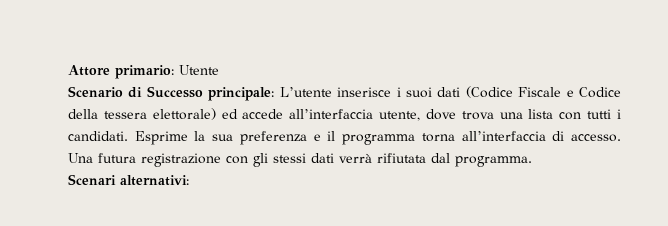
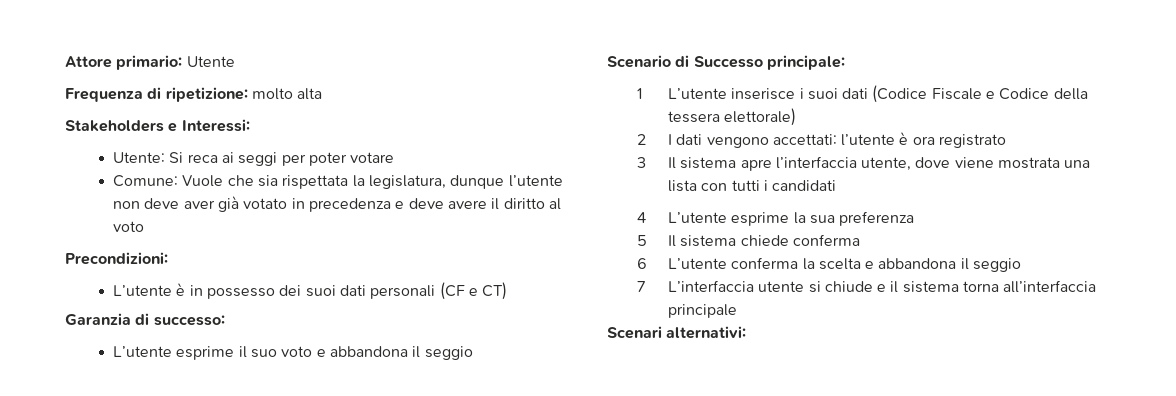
+ Frequenza di ripetizione: molto alta
+ Stakeholders e Interessi:
+ Utente: Si reca ai seggi per poter votare
+ Comune: Vuole che sia rispettata la legislatura, dunque l’utente non deve aver già votato in precedenza e deve avere il diritto al voto
+ Precondizioni:
+ L’utente è in possesso dei suoi dati personali (CF e CT)
+ Garanzia di successo:
+ L’utente esprime il suo voto e abbandona il seggio
- Scenario di Successo principale: L’utente inserisce i suoi dati (Codice Fiscale e Codice della tessera elettorale) ed accede all’interfaccia utente, dove trova una lista con tutti i candidati. Esprime la sua preferenza e il programma torna all’interfaccia di accesso. Una futura registrazione con gli stessi dati verrà rifiutata dal programma.
+ Scenario di Successo principale:
+ 1 L’utente inserisce i suoi dati (Codice Fiscale e Codice della tessera elettorale)
+ 2 I dati vengono accettati: l’utente è ora registrato
+ 3 Il sistema apre l’interfaccia utente, dove viene mostrata una lista con tutti i candidati
+ 4 L’utente esprime la sua preferenza
+ 5 Il sistema chiede conferma
+ 6 L’utente conferma la scelta e abbandona il seggio
+ 7 L’interfaccia utente si chiude e il sistema torna all’interfaccia principale

